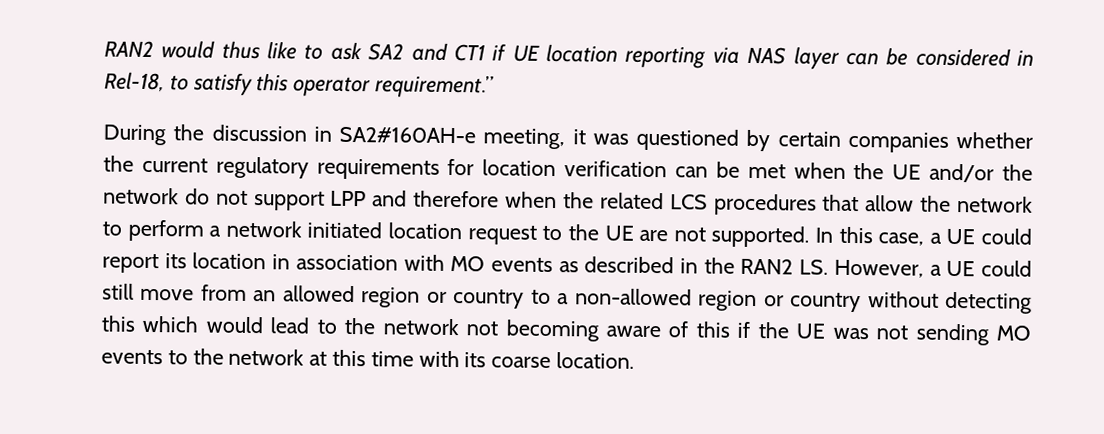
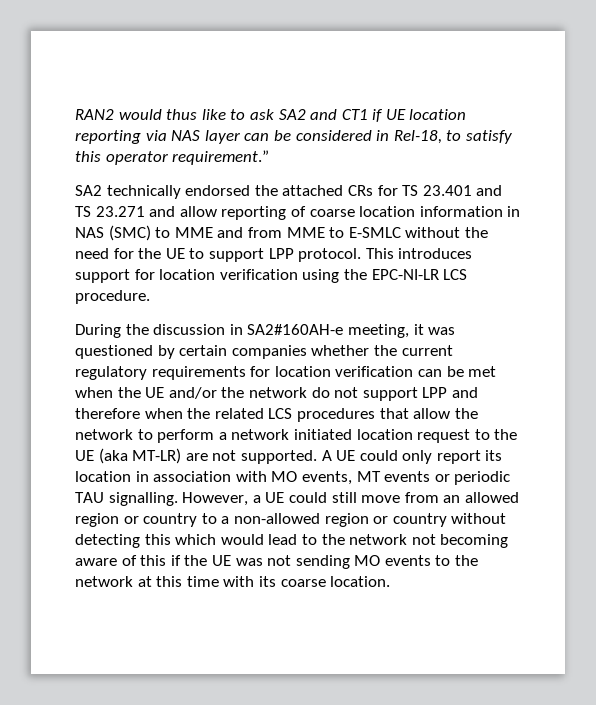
+ SA2 technically endorsed the attached CRs for TS 23.401 and TS 23.271 and allow reporting of coarse location information in NAS (SMC) to MME and from MME to E-SMLC without the need for the UE to support LPP protocol. This introduces support for location verification using the EPC-NI-LR LCS procedure.
- During the discussion in SA2#160AH-e meeting, it was questioned by certain companies whether the current regulatory requirements for location verification can be met when the UE and/or the network do not support LPP and therefore when the related LCS procedures that allow the network to perform a network initiated location request to the UE are not supported.
+ During the discussion in SA2#160AH-e meeting, it was questioned by certain companies whether the current regulatory requirements for location verification can be met when the UE and/or the network do not support LPP and therefore when the related LCS procedures that allow the network to perform a network initiated location request to the UE (aka MT-LR) are not supported.
- In this case, a UE could report its location in association with MO events as described in the RAN2 LS. However, a UE could still move from an allowed region or country to a non-allowed region or country without detecting this which would lead to the network not becoming aware of this if the UE was not sending MO events to the network at this time with its coarse location.
+ A UE could only report its location in association with MO events, MT events or periodic TAU signalling. However, a UE could still move from an allowed region or country to a non-allowed region or country without detecting this which would lead to the network not becoming aware of this if the UE was not sending MO events to the network at this time with its coarse location.

